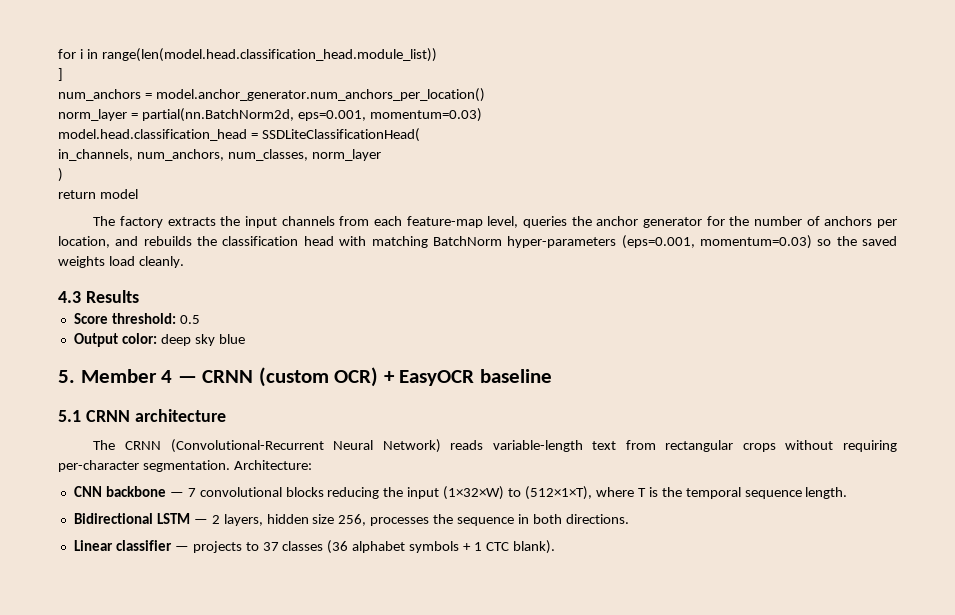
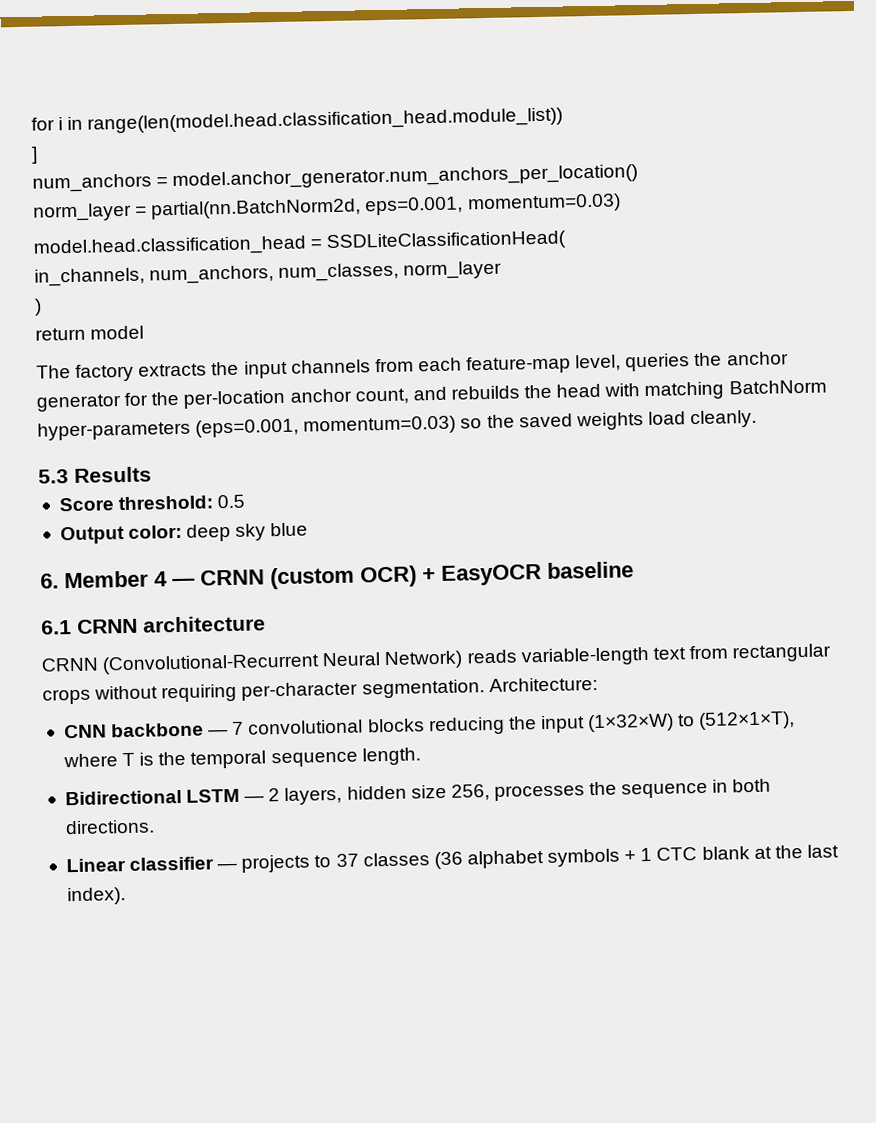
- The factory extracts the input channels from each feature-map level, queries the anchor generator for the number of anchors per location, and rebuilds the classification head with matching BatchNorm hyper-parameters (eps=0.001, momentum=0.03) so the saved weights load cleanly.
+ The factory extracts the input channels from each feature-map level, queries the anchor generator for the per-location anchor count, and rebuilds the head with matching BatchNorm hyper-parameters (eps=0.001, momentum=0.03) so the saved weights load cleanly.
- 4.3 Results
+ 5.3 Results
- 5. Member 4 — CRNN (custom OCR) + EasyOCR baseline
+ 6. Member 4 — CRNN (custom OCR) + EasyOCR baseline
- 5.1 CRNN architecture
+ 6.1 CRNN architecture
- The CRNN (Convolutional-Recurrent Neural Network) reads variable-length text from rectangular crops without requiring per-character segmentation.
+ CRNN (Convolutional-Recurrent Neural Network) reads variable-length text from rectangular crops without requiring per-character segmentation.
- Linear classifier — projects to 37 classes (36 alphabet symbols + 1 CTC blank).
+ Linear classifier — projects to 37 classes (36 alphabet symbols + 1 CTC blank at the last index).

